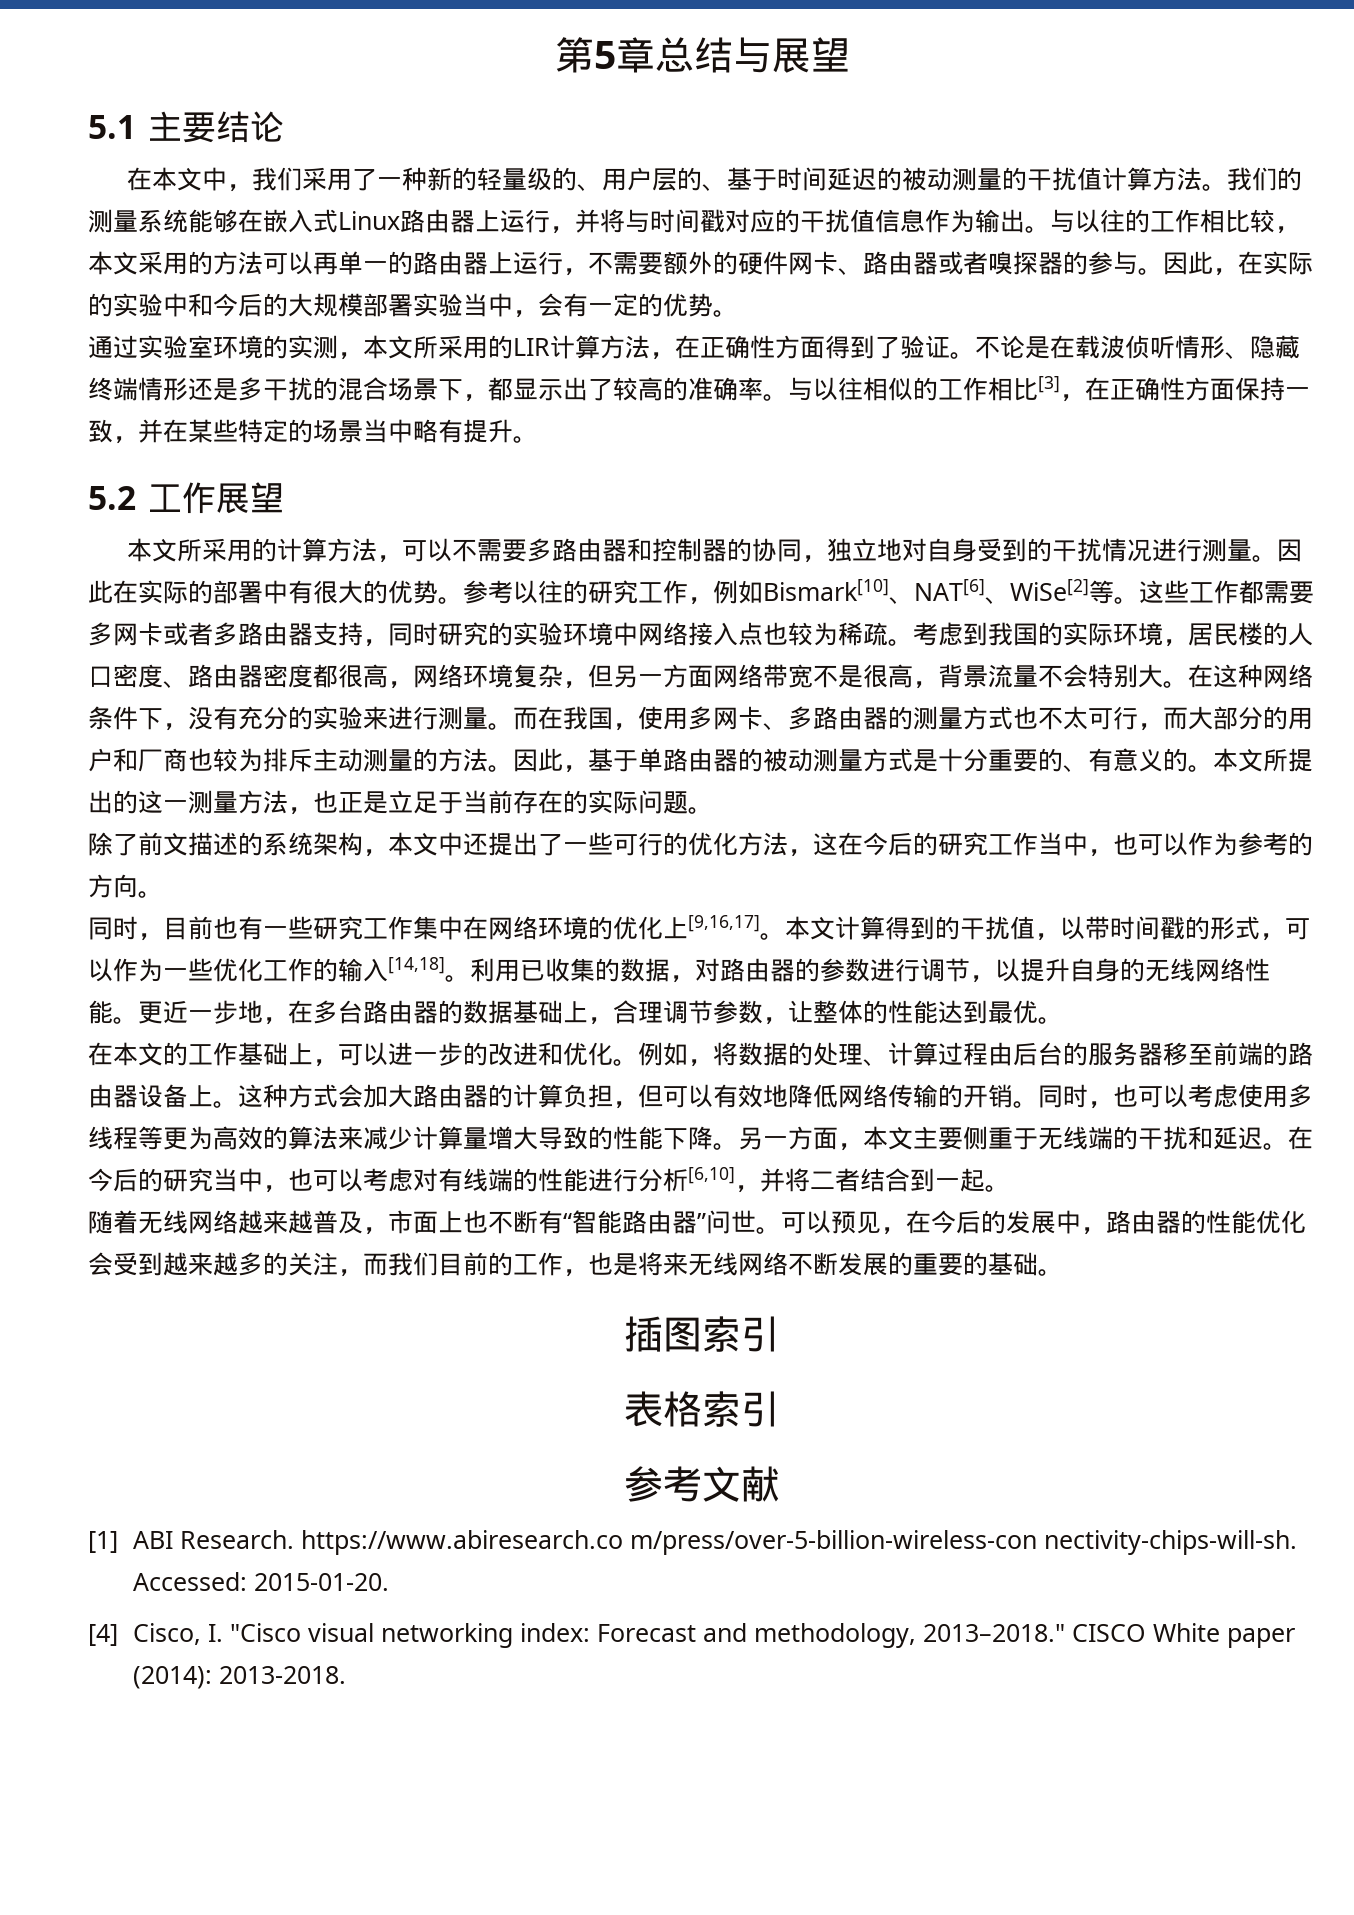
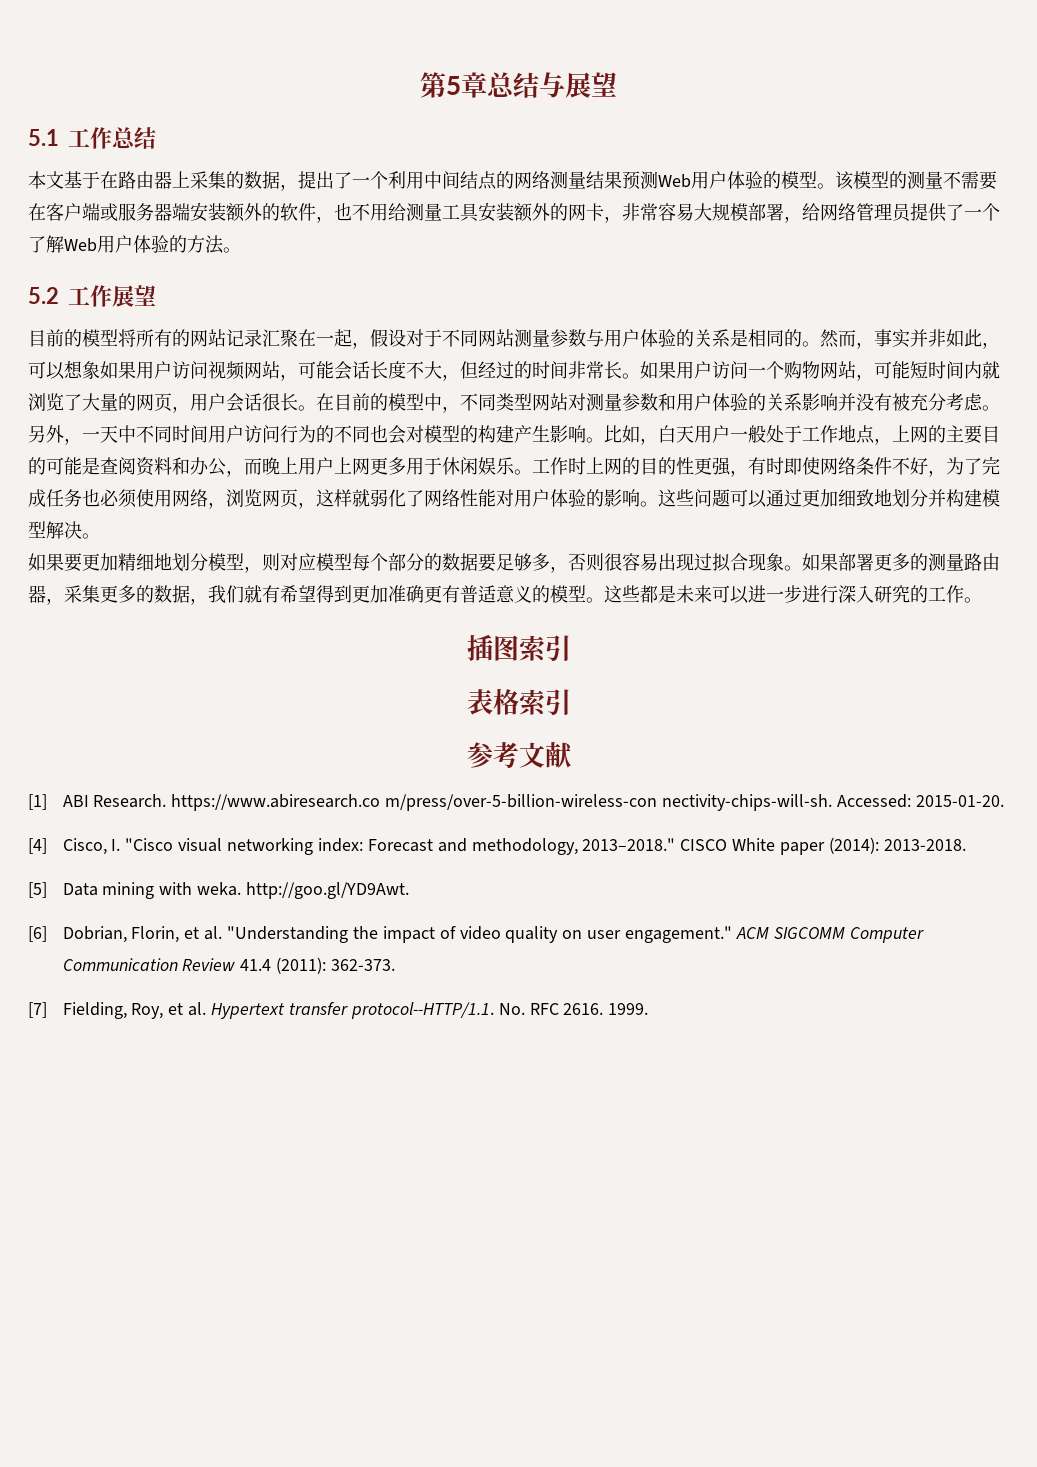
- 5.1主要结论
- 在本文中，我们采用了一种新的轻量级的、用户层的、基于时间延迟的被动测量的干扰值计算方法。我们的测量系统能够在嵌入式Linux路由器上运行，并将与时间戳对应的干扰值信息作为输出。与以往的工作相比较，本文采用的方法可以再单一的路由器上运行，不需要额外的硬件网卡、路由器或者嗅探器的参与。因此，在实际的实验中和今后的大规模部署实验当中，会有一定的优势。
- 通过实验室环境的实测，本文所采用的LIR计算方法，在正确性方面得到了验证。不论是在载波侦听情形、隐藏终端情形还是多干扰的混合场景下，都显示出了较高的准确率。与以往相似的工作相比[3]，在正确性方面保持一致，并在某些特定的场景当中略有提升。
+ 5.1工作总结
+ 本文基于在路由器上采集的数据，提出了一个利用中间结点的网络测量结果预测Web用户体验的模型。该模型的测量不需要在客户端或服务器端安装额外的软件，也不用给测量工具安装额外的网卡，非常容易大规模部署，给网络管理员提供了一个了解Web用户体验的方法。
  5.2工作展望
- 本文所采用的计算方法，可以不需要多路由器和控制器的协同，独立地对自身受到的干扰情况进行测量。因此在实际的部署中有很大的优势。参考以往的研究工作，例如Bismark[10]、NAT[6]、WiSe[2]等。这些工作都需要多网卡或者多路由器支持，同时研究的实验环境中网络接入点也较为稀疏。考虑到我国的实际环境，居民楼的人口密度、路由器密度都很高，网络环境复杂，但另一方面网络带宽不是很高，背景流量不会特别大。在这种网络条件下，没有充分的实验来进行测量。而在我国，使用多网卡、多路由器的测量方式也不太可行，而大部分的用户和厂商也较为排斥主动测量的方法。因此，基于单路由器的被动测量方式是十分重要的、有意义的。本文所提出的这一测量方法，也正是立足于当前存在的实际问题。
- 除了前文描述的系统架构，本文中还提出了一些可行的优化方法，这在今后的研究工作当中，也可以作为参考的方向。
- 同时，目前也有一些研究工作集中在网络环境的优化上[9,16,17]。本文计算得到的干扰值，以带时间戳的形式，可以作为一些优化工作的输入[14,18]。利用已收集的数据，对路由器的参数进行调节，以提升自身的无线网络性能。更近一步地，在多台路由器的数据基础上，合理调节参数，让整体的性能达到最优。
- 在本文的工作基础上，可以进一步的改进和优化。例如，将数据的处理、计算过程由后台的服务器移至前端的路由器设备上。这种方式会加大路由器的计算负担，但可以有效地降低网络传输的开销。同时，也可以考虑使用多线程等更为高效的算法来减少计算量增大导致的性能下降。另一方面，本文主要侧重于无线端的干扰和延迟。在今后的研究当中，也可以考虑对有线端的性能进行分析[6,10]，并将二者结合到一起。
- 随着无线网络越来越普及，市面上也不断有“智能路由器”问世。可以预见，在今后的发展中，路由器的性能优化会受到越来越多的关注，而我们目前的工作，也是将来无线网络不断发展的重要的基础。
+ 目前的模型将所有的网站记录汇聚在一起，假设对于不同网站测量参数与用户体验的关系是相同的。然而，事实并非如此，可以想象如果用户访问视频网站，可能会话长度不大，但经过的时间非常长。如果用户访问一个购物网站，可能短时间内就浏览了大量的网页，用户会话很长。在目前的模型中，不同类型网站对测量参数和用户体验的关系影响并没有被充分考虑。另外，一天中不同时间用户访问行为的不同也会对模型的构建产生影响。比如，白天用户一般处于工作地点，上网的主要目的可能是查阅资料和办公，而晚上用户上网更多用于休闲娱乐。工作时上网的目的性更强，有时即使网络条件不好，为了完成任务也必须使用网络，浏览网页，这样就弱化了网络性能对用户体验的影响。这些问题可以通过更加细致地划分并构建模型解决。
+ 如果要更加精细地划分模型，则对应模型每个部分的数据要足够多，否则很容易出现过拟合现象。如果部署更多的测量路由器，采集更多的数据，我们就有希望得到更加准确更有普适意义的模型。这些都是未来可以进一步进行深入研究的工作。
+ [5] Data mining with weka. http://goo.gl/YD9Awt.
+ [6] Dobrian, Florin, et al. "Understanding the impact of video quality on user engagement." ACM SIGCOMM Computer Communication Review 41.4 (2011): 362-373.
+ [7] Fielding, Roy, et al. Hypertext transfer protocol--HTTP/1.1. No. RFC 2616. 1999.

